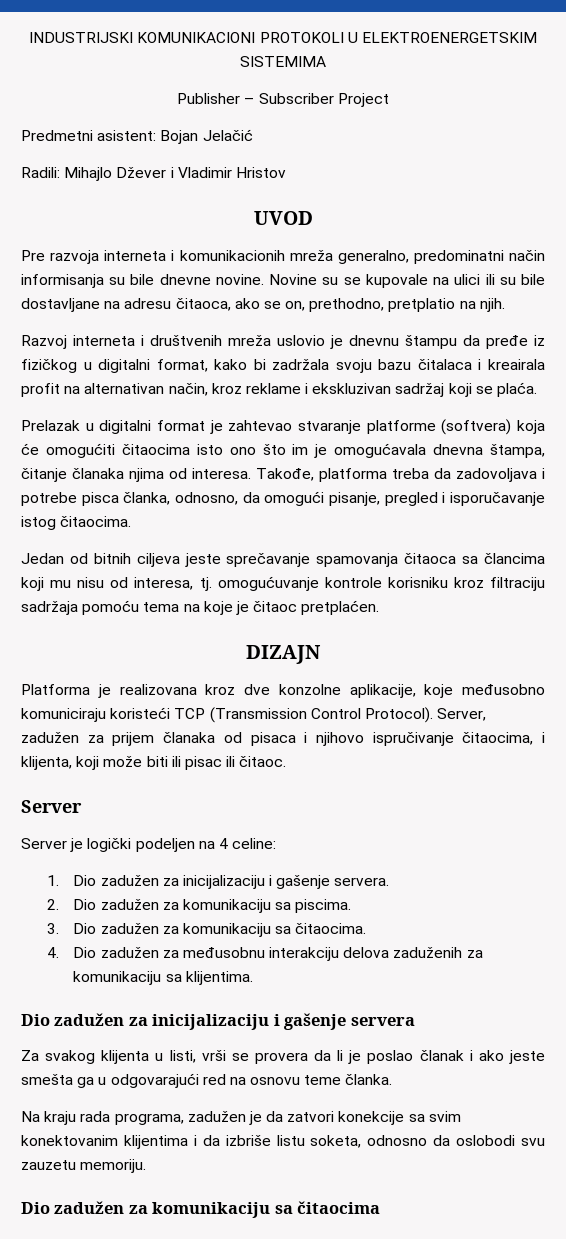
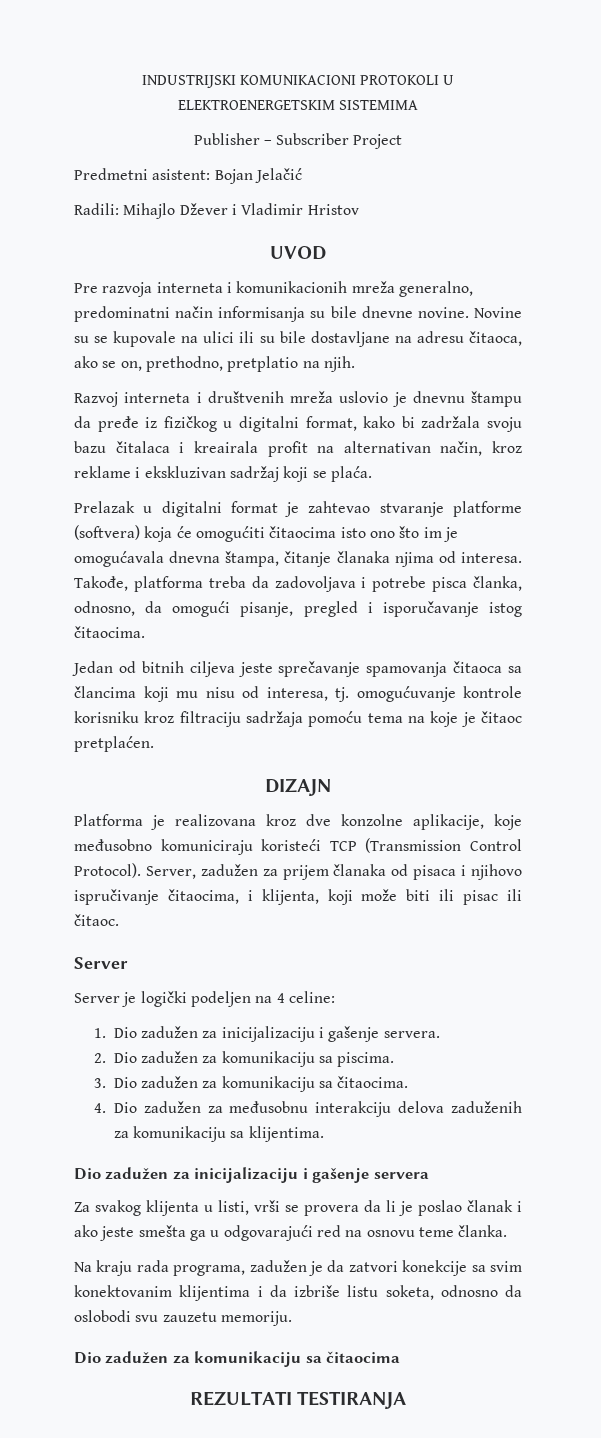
+ REZULTATI TESTIRANJA

